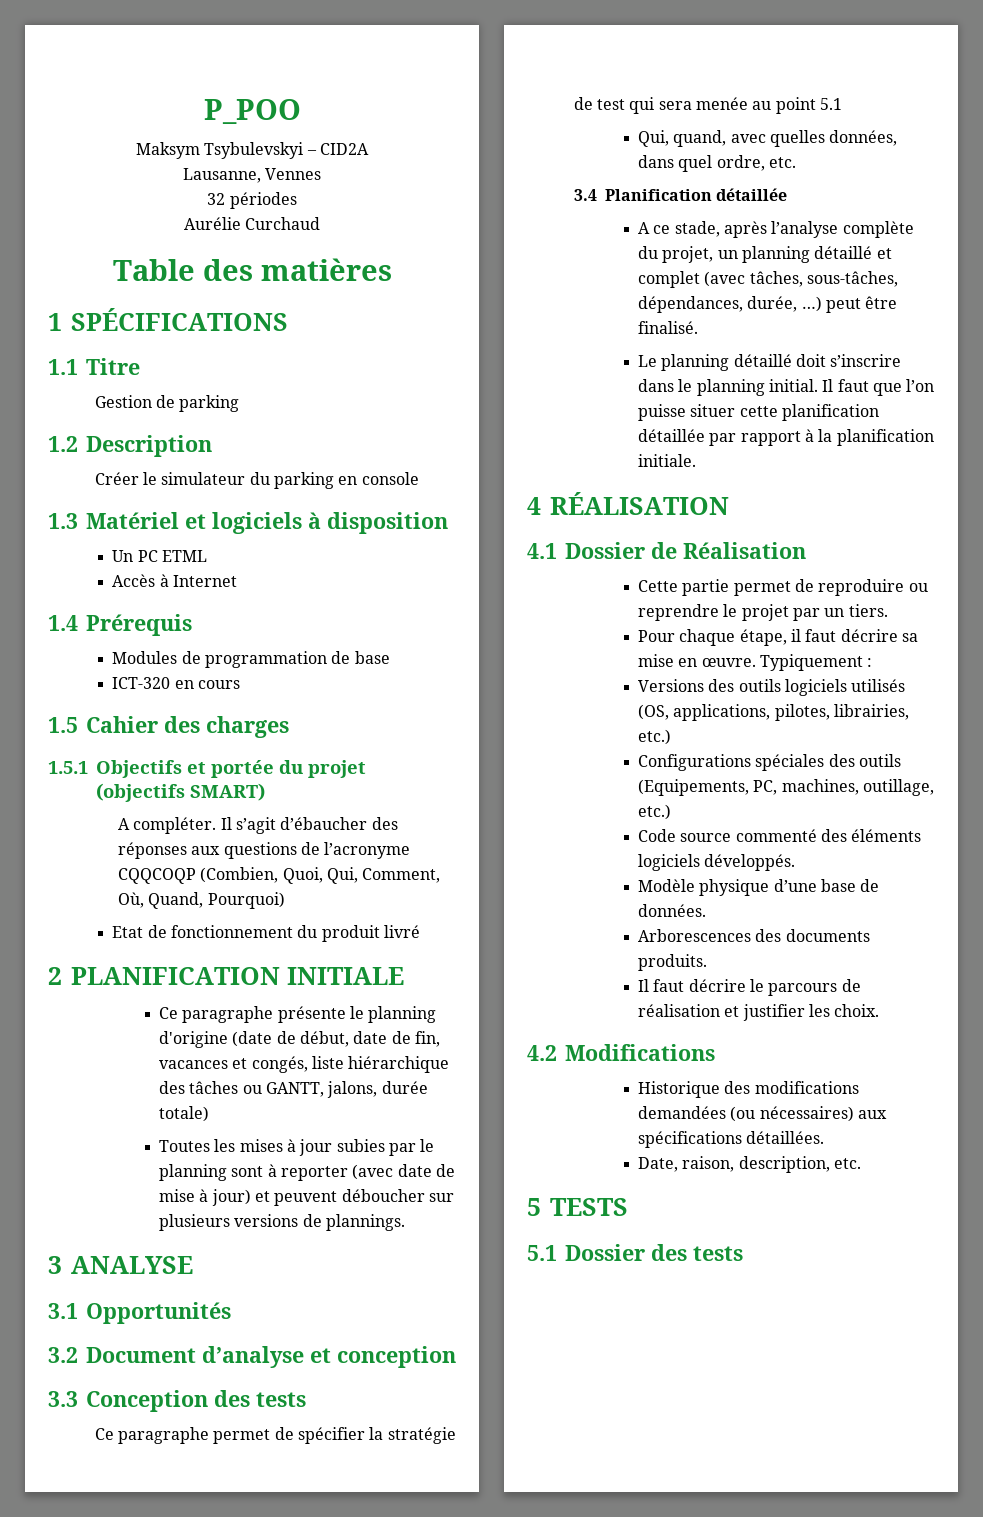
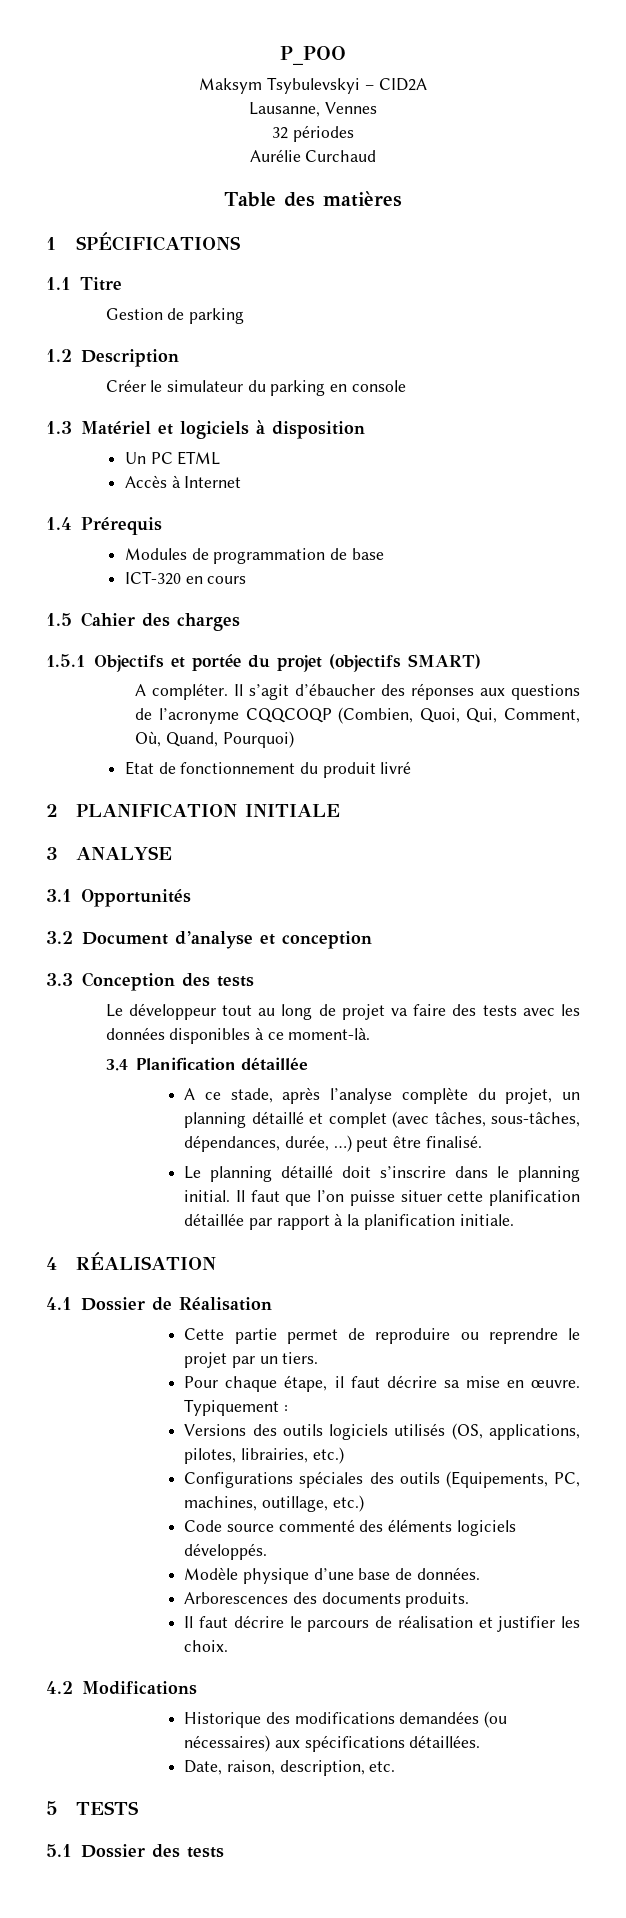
- Ce paragraphe présente le planning d'origine (date de début, date de fin, vacances et congés, liste hiérarchique des tâches ou GANTT, jalons, durée totale)
- Toutes les mises à jour subies par le planning sont à reporter (avec date de mise à jour) et peuvent déboucher sur plusieurs versions de plannings.
- Ce paragraphe permet de spécifier la stratégie de test qui sera menée au point 5.1
- Qui, quand, avec quelles données, dans quel ordre, etc.
+ Le développeur tout au long de projet va faire des tests avec les données disponibles à ce moment-là.

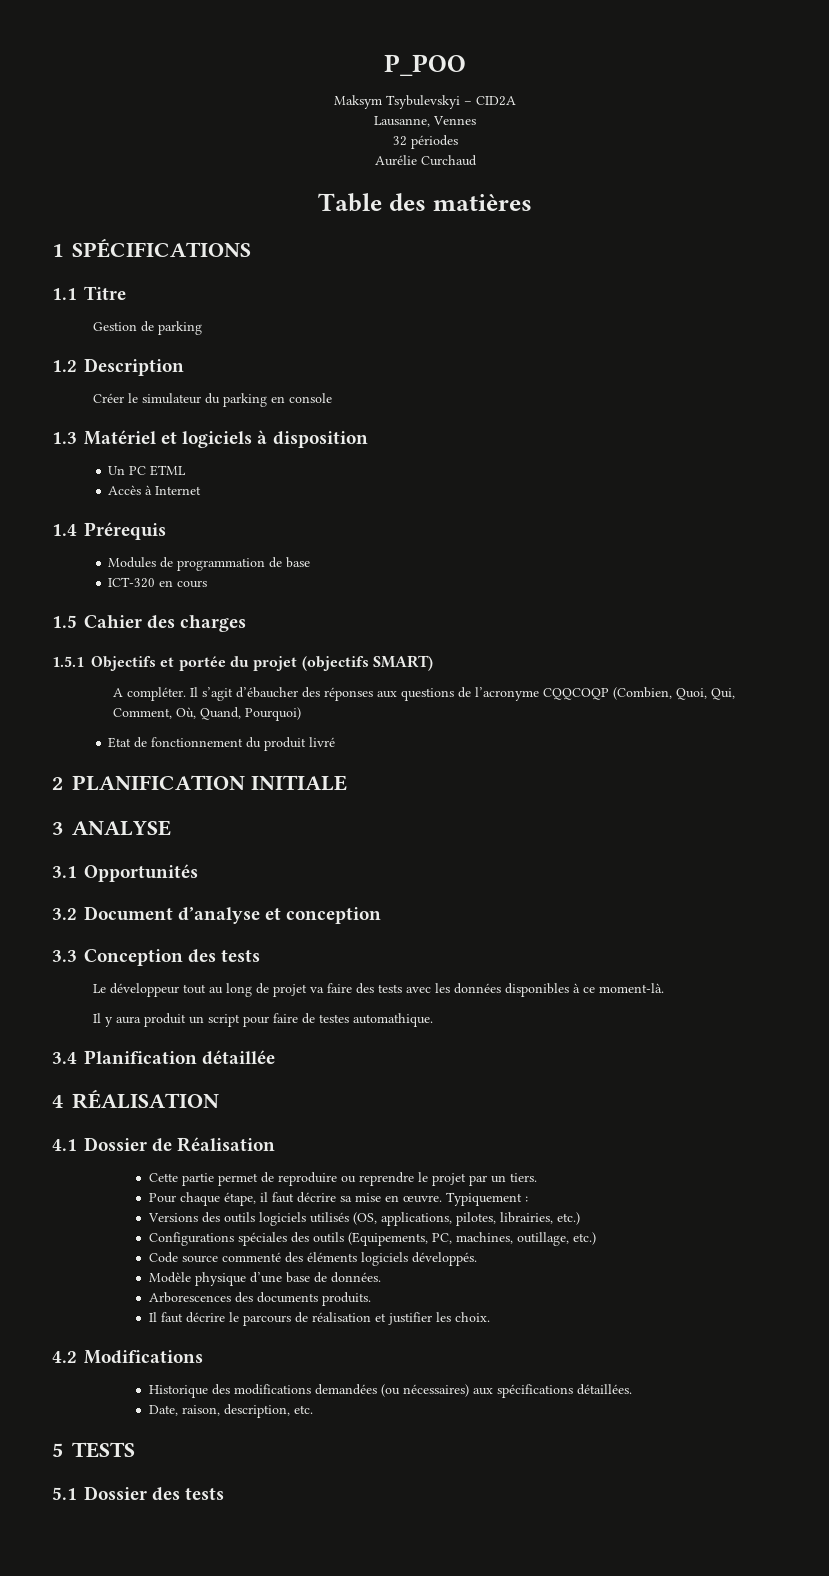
+ Il y aura produit un script pour faire de testes automathique.
  3.4 Planification détaillée
- A ce stade, après l’analyse complète du projet, un planning détaillé et complet (avec tâches, sous-tâches, dépendances, durée, …) peut être finalisé.
- Le planning détaillé doit s’inscrire dans le planning initial. Il faut que l’on puisse situer cette planification détaillée par rapport à la planification initiale.

